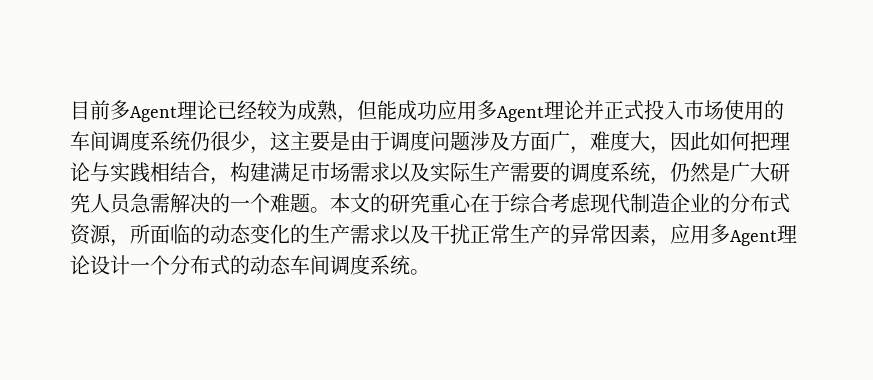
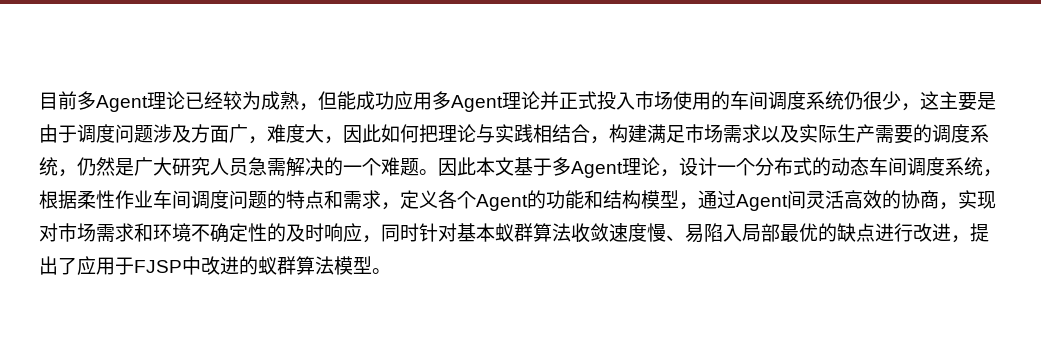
- 本文的研究重心在于综合考虑现代制造企业的分布式资源，所面临的动态变化的生产需求以及干扰正常生产的异常因素，应用多Agent理论设计一个分布式的动态车间调度系统。
+ 因此本文基于多Agent理论，设计一个分布式的动态车间调度系统，根据柔性作业车间调度问题的特点和需求，定义各个Agent的功能和结构模型，通过Agent间灵活高效的协商，实现对市场需求和环境不确定性的及时响应，同时针对基本蚁群算法收敛速度慢、易陷入局部最优的缺点进行改进，提出了应用于FJSP中改进的蚁群算法模型。

